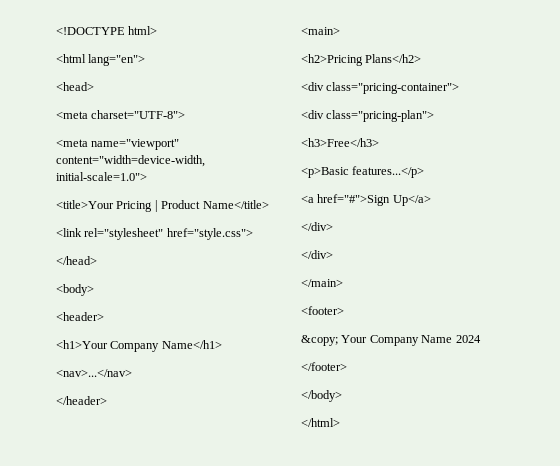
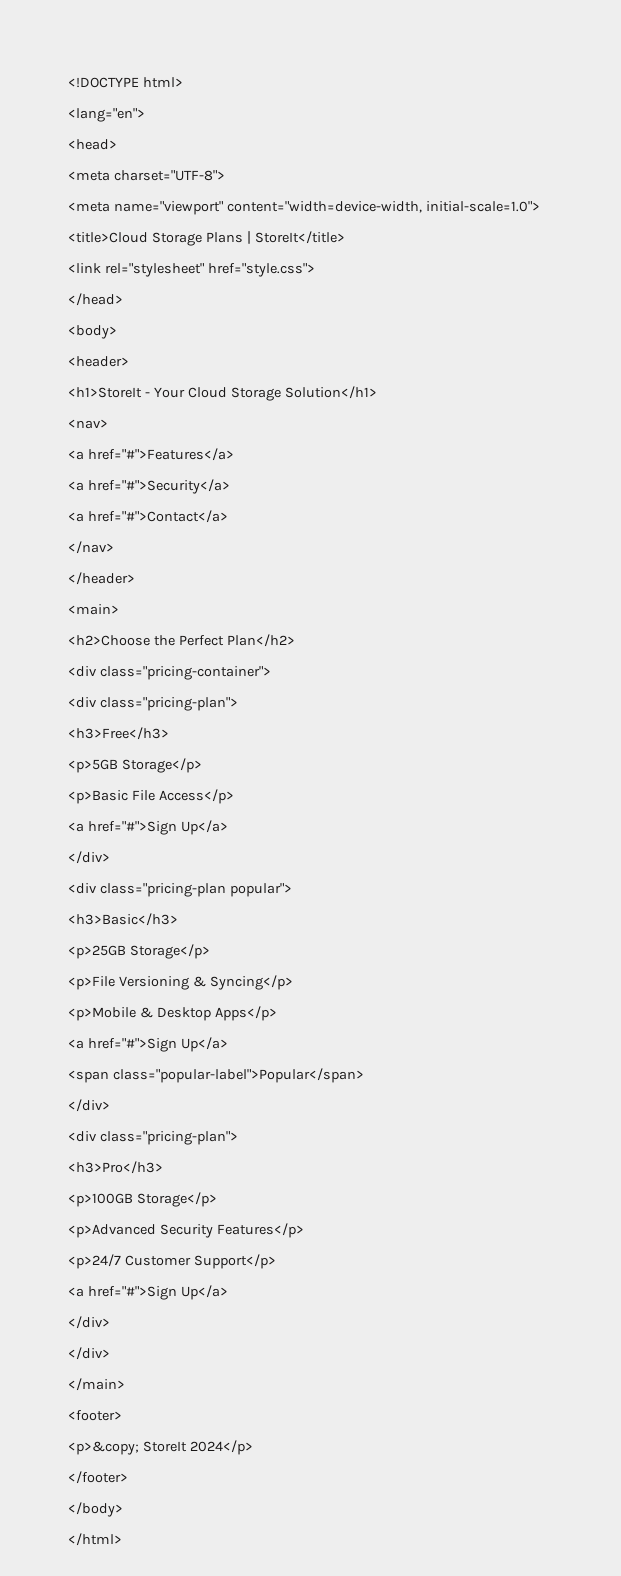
- <html lang="en">
+ <lang="en">
- <title>Your Pricing | Product Name</title>
+ <title>Cloud Storage Plans | StoreIt</title>
- <h1>Your Company Name</h1>
- <nav>...</nav>
+ <h1>StoreIt - Your Cloud Storage Solution</h1>
+ <nav>
+ <a href="#">Features</a>
+ <a href="#">Security</a>
+ <a href="#">Contact</a>
+ </nav>
  </header>
  <main>
- <h2>Pricing Plans</h2>
+ <h2>Choose the Perfect Plan</h2>
+ <p>5GB Storage</p>
- <p>Basic features...</p>
+ <p>Basic File Access</p>
+ <a href="#">Sign Up</a>
+ </div>
+ <div class="pricing-plan popular">
+ <h3>Basic</h3>
+ <p>25GB Storage</p>
+ <p>File Versioning & Syncing</p>
+ <p>Mobile & Desktop Apps</p>
+ <a href="#">Sign Up</a>
+ <span class="popular-label">Popular</span>
+ </div>
+ <div class="pricing-plan">
+ <h3>Pro</h3>
+ <p>100GB Storage</p>
+ <p>Advanced Security Features</p>
+ <p>24/7 Customer Support</p>
- &copy; Your Company Name 2024
+ <p>&copy; StoreIt 2024</p>

